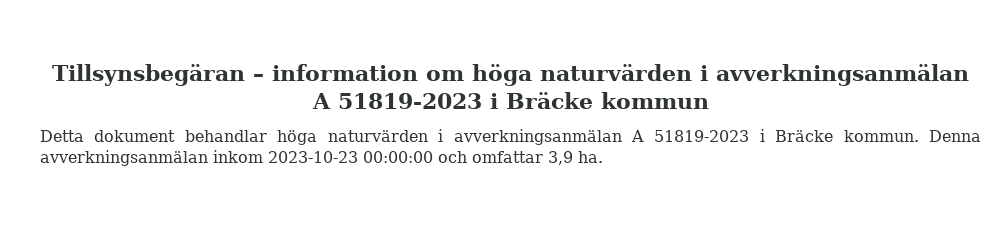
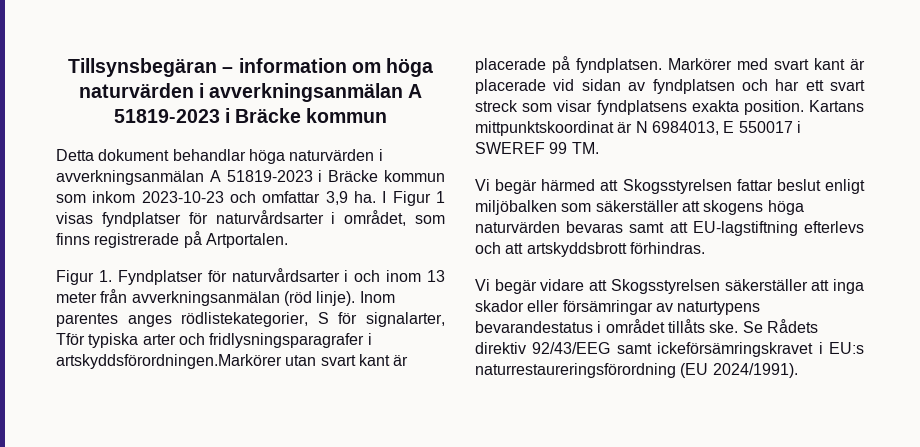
- Detta dokument behandlar höga naturvärden i avverkningsanmälan A 51819-2023 i Bräcke kommun. Denna avverkningsanmälan inkom 2023-10-23 00:00:00 och omfattar 3,9 ha.
+ Detta dokument behandlar höga naturvärden i avverkningsanmälan A 51819-2023 i Bräcke kommun som inkom 2023-10-23 och omfattar 3,9 ha.
+ I Figur 1 visas fyndplatser för naturvårdsarter i området, som finns registrerade på Artportalen.
+ Figur 1. Fyndplatser för naturvårdsarter i och inom 13 meter från avverkningsanmälan (röd linje). Inom parentes anges rödlistekategorier, S för signalarter, Tför typiska arter och fridlysningsparagrafer i artskyddsförordningen.Markörer utan svart kant är placerade på fyndplatsen. Markörer med svart kant är placerade vid sidan av fyndplatsen och har ett svart streck som visar fyndplatsens exakta position. Kartans mittpunktskoordinat är N 6984013, E 550017 i SWEREF 99 TM.
+ Vi begär härmed att Skogsstyrelsen fattar beslut enligt miljöbalken som säkerställer att skogens höga naturvärden bevaras samt att EU-lagstiftning efterlevs och att artskyddsbrott förhindras.
+ Vi begär vidare att Skogsstyrelsen säkerställer att inga skador eller försämringar av naturtypens bevarandestatus i området tillåts ske. Se Rådets direktiv 92/43/EEG samt ickeförsämringskravet i EU:s naturrestaureringsförordning (EU 2024/1991).

